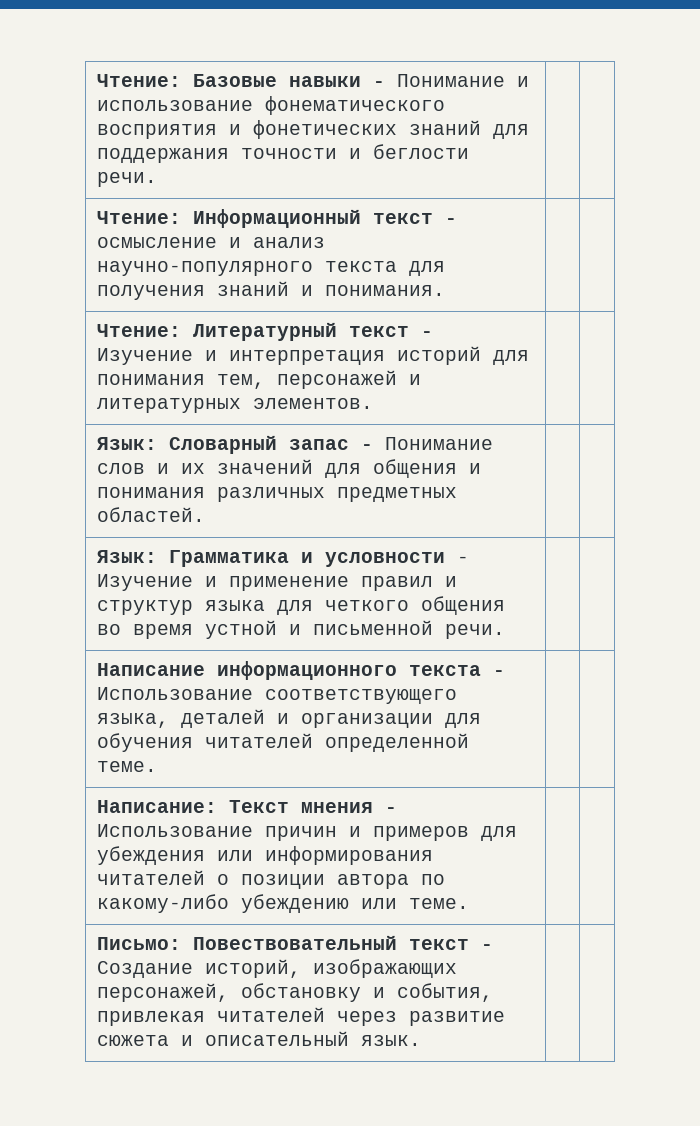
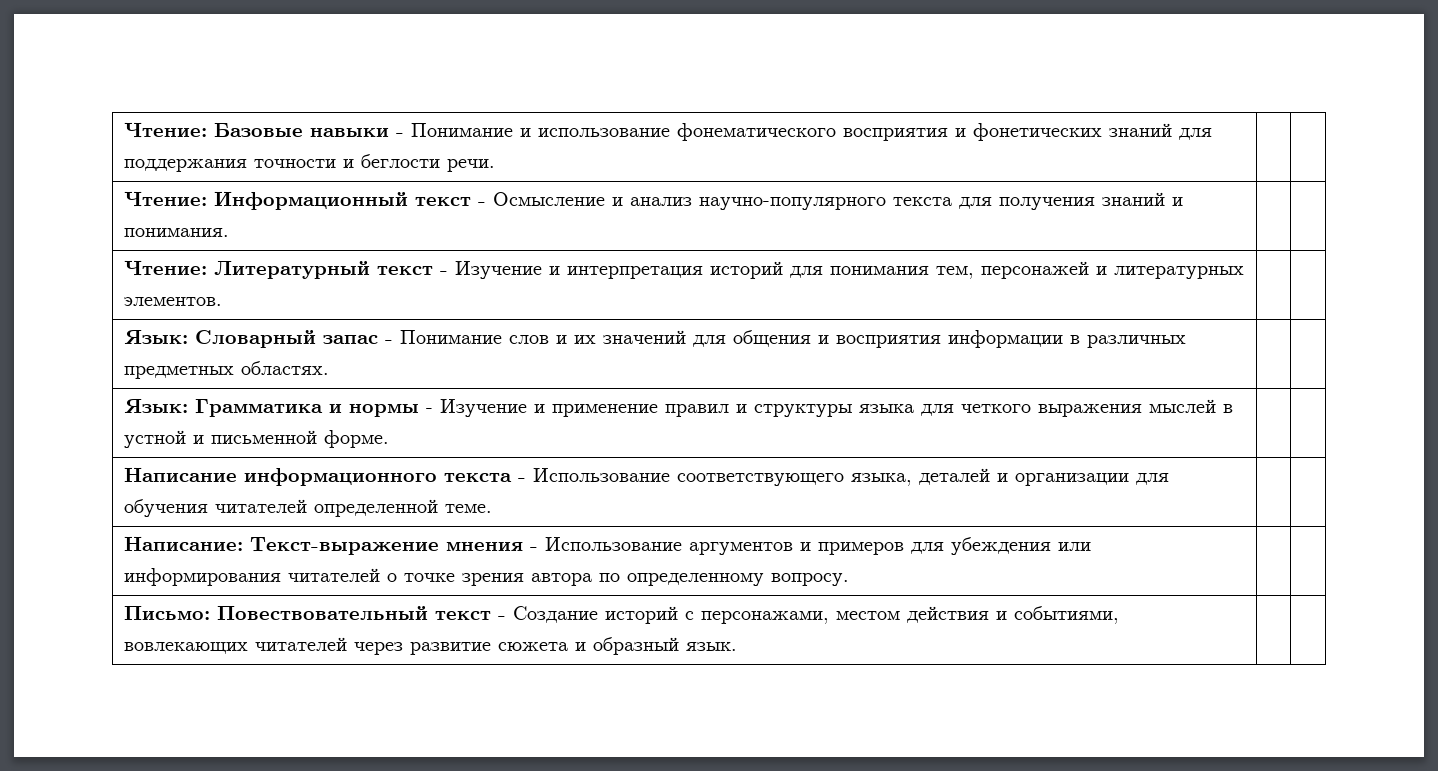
- Чтение: Информационный текст - осмысление и анализ научно-популярного текста для получения знаний и понимания. | |
+ Чтение: Информационный текст - Осмысление и анализ научно-популярного текста для получения знаний и понимания. | |
- Язык: Словарный запас - Понимание слов и их значений для общения и понимания различных предметных областей. | |
+ Язык: Словарный запас - Понимание слов и их значений для общения и восприятия информации в различных предметных областях. | |
- Язык: Грамматика и условности - Изучение и применение правил и структур языка для четкого общения во время устной и письменной речи. | |
+ Язык: Грамматика и нормы - Изучение и применение правил и структуры языка для четкого выражения мыслей в устной и письменной форме. | |
- Написание: Текст мнения - Использование причин и примеров для убеждения или информирования читателей о позиции автора по какому-либо убеждению или теме. | |
+ Написание: Текст-выражение мнения - Использование аргументов и примеров для убеждения или информирования читателей о точке зрения автора по определенному вопросу. | |
- Письмо: Повествовательный текст - Создание историй, изображающих персонажей, обстановку и события, привлекая читателей через развитие сюжета и описательный язык. | |
+ Письмо: Повествовательный текст - Создание историй с персонажами, местом действия и событиями, вовлекающих читателей через развитие сюжета и образный язык. | |

